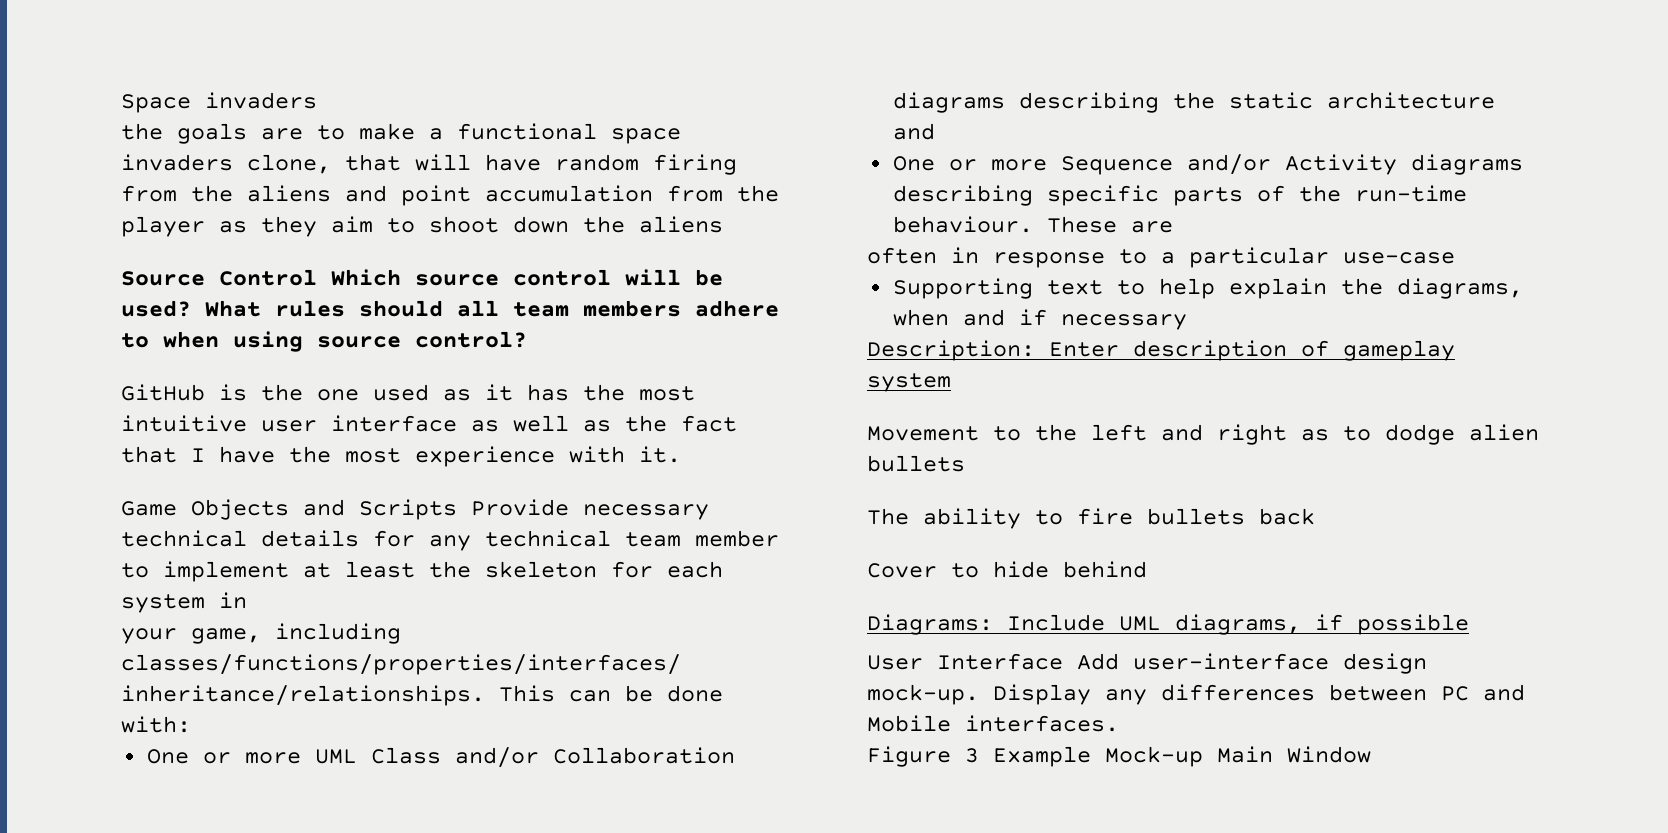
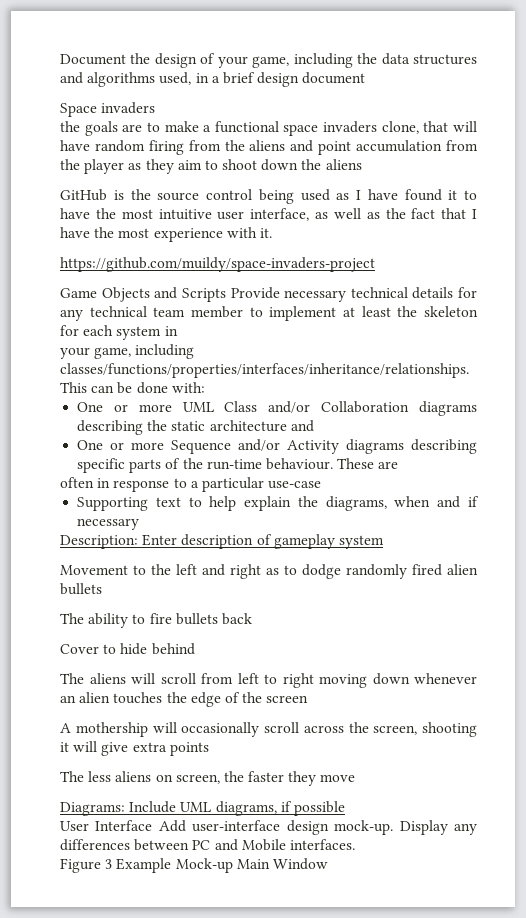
+ Document the design of your game, including the data structures and algorithms used, in a brief design document
- Source Control Which source control will be used? What rules should all team members adhere to when using source control?
- GitHub is the one used as it has the most intuitive user interface as well as the fact that I have the most experience with it.
+ GitHub is the source control being used as I have found it to have the most intuitive user interface, as well as the fact that I have the most experience with it.
+ https://github.com/muildy/space-invaders-project
- Movement to the left and right as to dodge alien bullets
+ Movement to the left and right as to dodge randomly fired alien bullets
+ The aliens will scroll from left to right moving down whenever an alien touches the edge of the screen
+ A mothership will occasionally scroll across the screen, shooting it will give extra points
+ The less aliens on screen, the faster they move

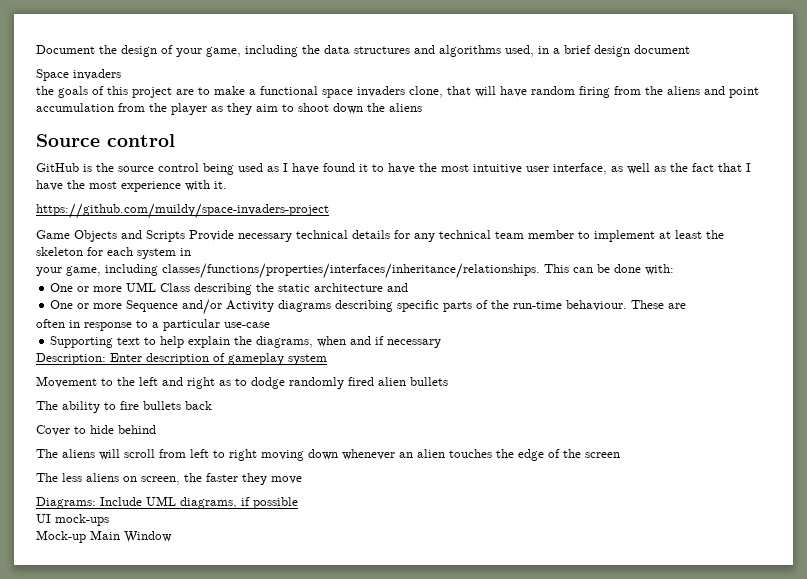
- the goals are to make a functional space invaders clone, that will have random firing from the aliens and point accumulation from the player as they aim to shoot down the aliens
+ the goals of this project are to make a functional space invaders clone, that will have random firing from the aliens and point accumulation from the player as they aim to shoot down the aliens
+ Source control
- One or more UML Class and/or Collaboration diagrams describing the static architecture and
+ One or more UML Class describing the static architecture and
- A mothership will occasionally scroll across the screen, shooting it will give extra points
- User Interface Add user-interface design mock-up. Display any differences between PC and Mobile interfaces.
- Figure 3 Example Mock-up Main Window
+ UI mock-ups
+ Mock-up Main Window

